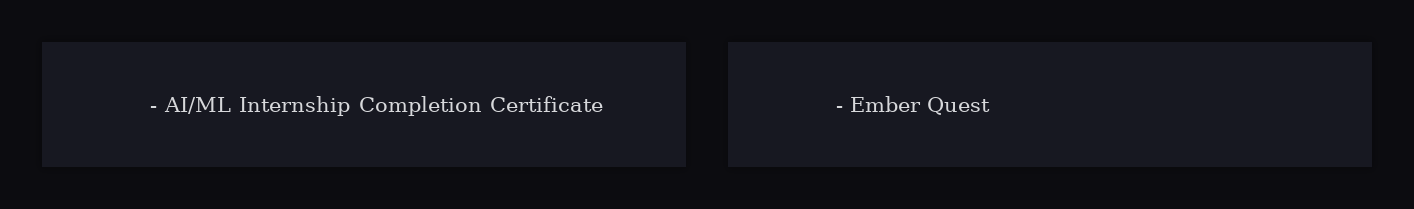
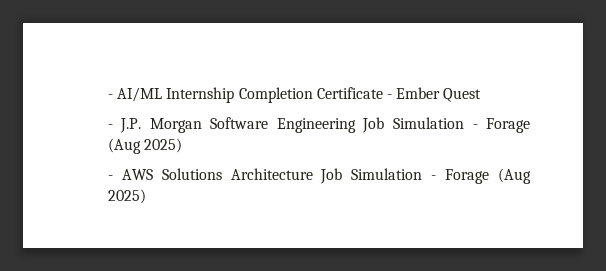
+ - J.P. Morgan Software Engineering Job Simulation - Forage (Aug 2025)
+ - AWS Solutions Architecture Job Simulation - Forage (Aug 2025)

